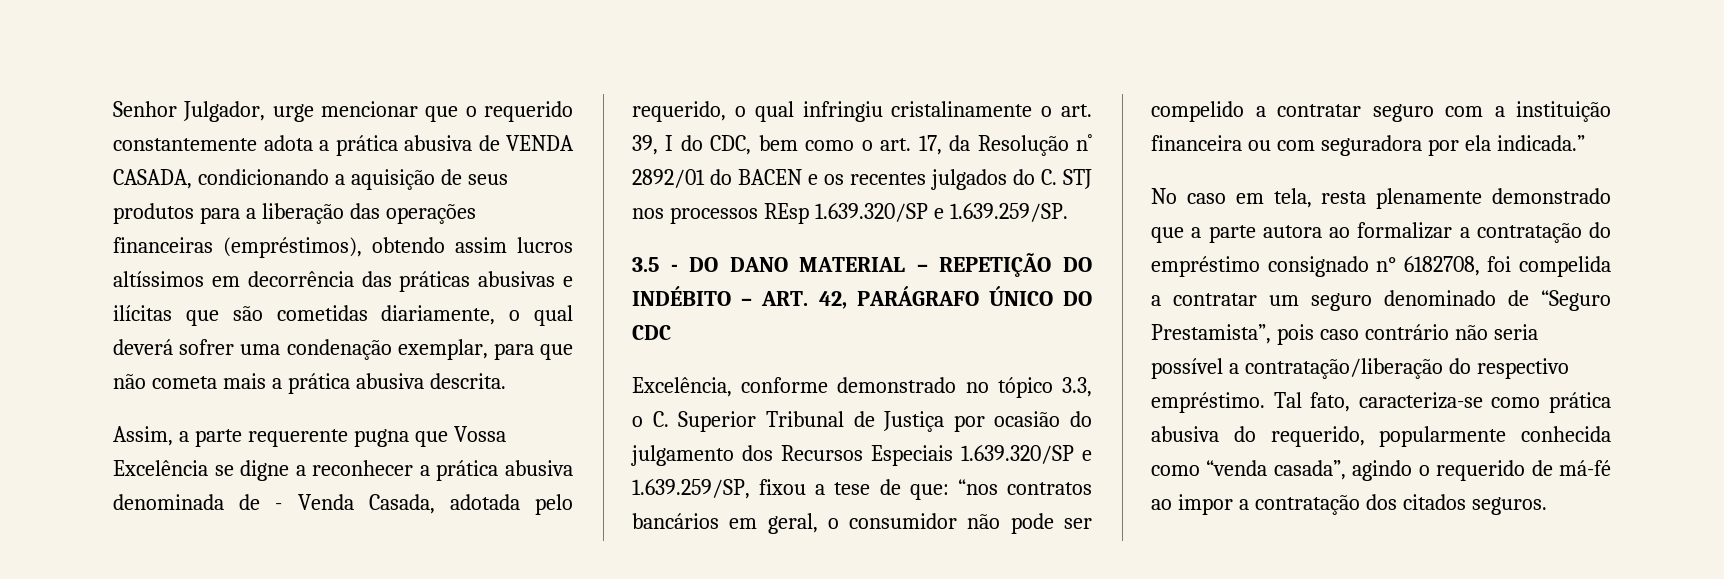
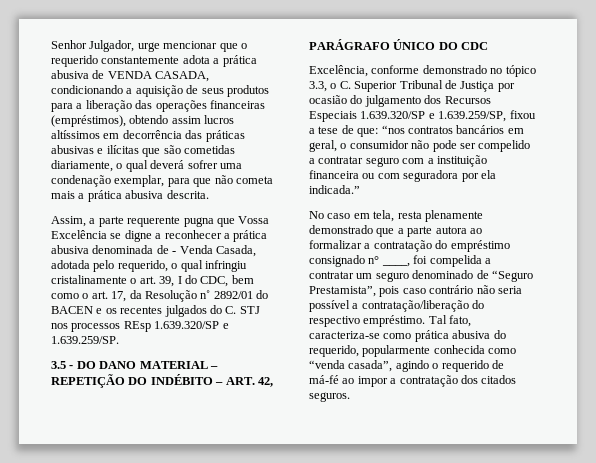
- No caso em tela, resta plenamente demonstrado que a parte autora ao formalizar a contratação do empréstimo consignado n° 6182708, foi compelida a contratar um seguro denominado de “Seguro Prestamista”, pois caso contrário não seria possível a contratação/liberação do respectivo empréstimo.
+ No caso em tela, resta plenamente demonstrado que a parte autora ao formalizar a contratação do empréstimo consignado n° ____, foi compelida a contratar um seguro denominado de “Seguro Prestamista”, pois caso contrário não seria possível a contratação/liberação do respectivo empréstimo.

